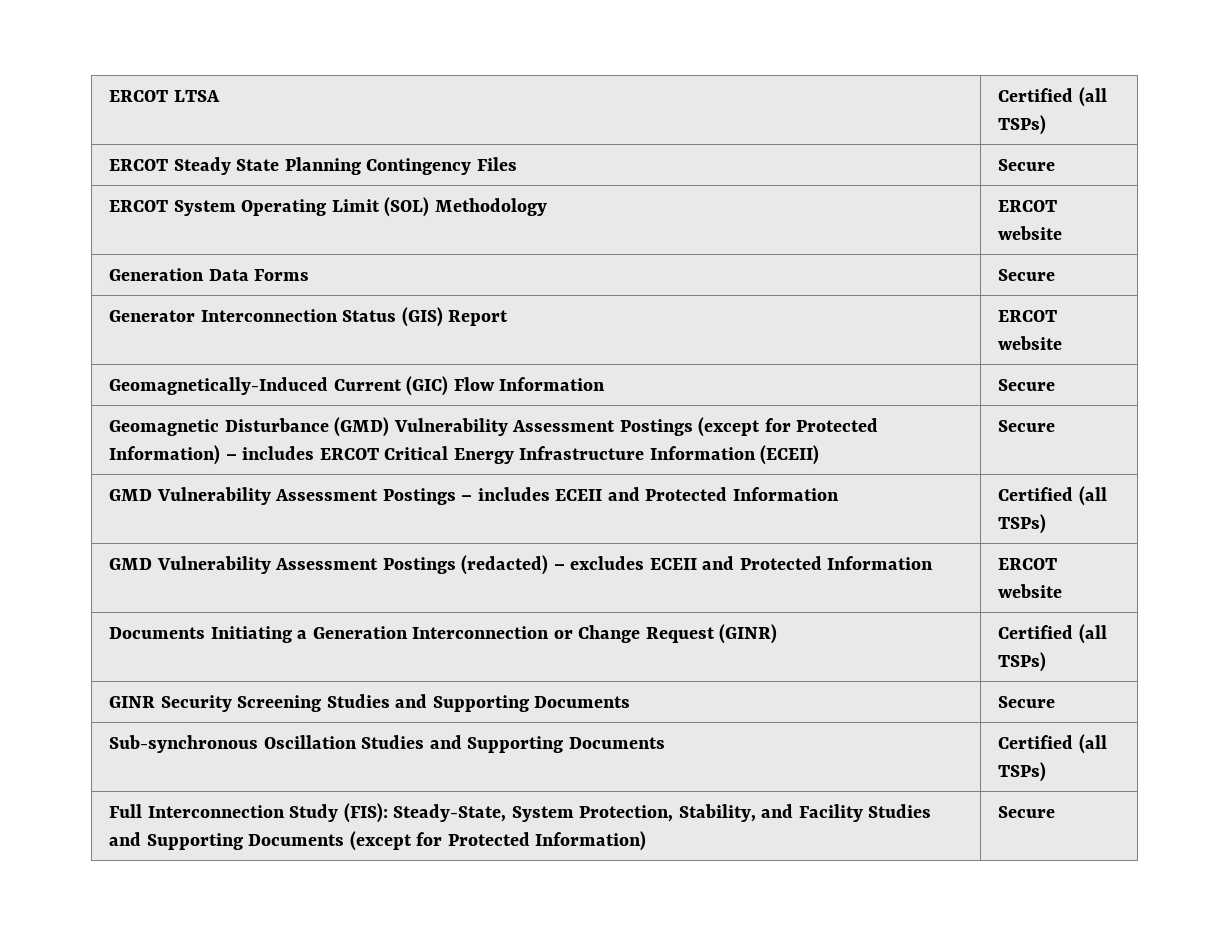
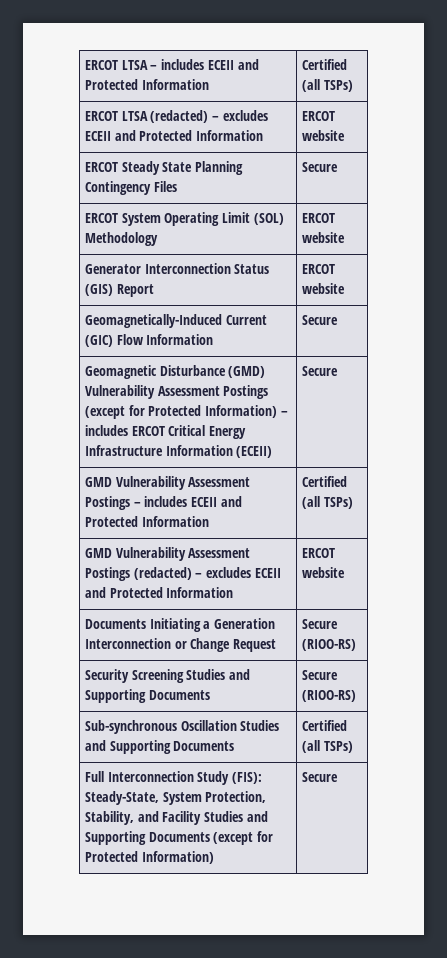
- ERCOT LTSA | Certified (all TSPs)
+ ERCOT LTSA – includes ECEII and Protected Information | Certified (all TSPs)
+ ERCOT LTSA (redacted) – excludes ECEII and Protected Information | ERCOT website
- Generation Data Forms | Secure
- Documents Initiating a Generation Interconnection or Change Request (GINR) | Certified (all TSPs)
- GINR Security Screening Studies and Supporting Documents | Secure
+ Documents Initiating a Generation Interconnection or Change Request | Secure (RIOO-RS)
+ Security Screening Studies and Supporting Documents | Secure (RIOO-RS)

